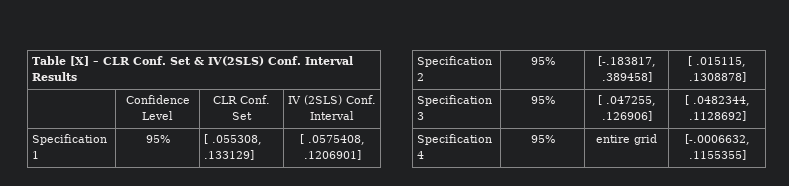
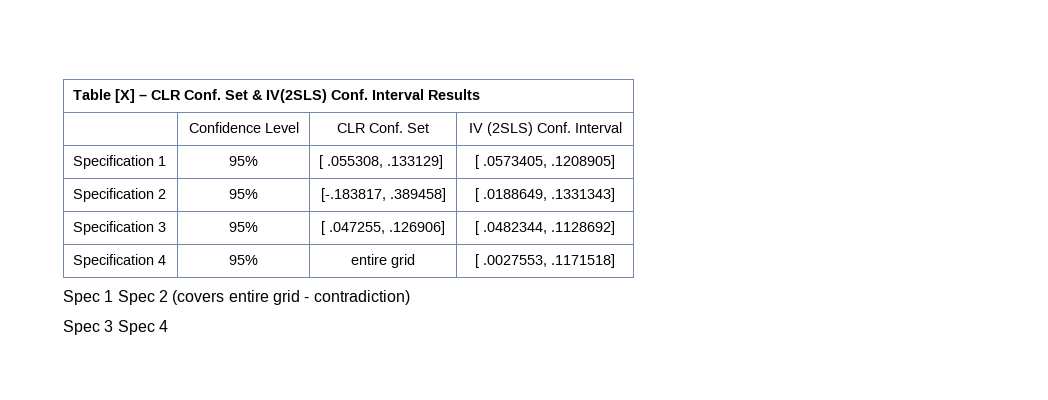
- Specification 1 | 95% | [ .055308, .133129] | [ .0575408, .1206901]
+ Specification 1 | 95% | [ .055308, .133129] | [ .0573405, .1208905]
- Specification 2 | 95% | [-.183817, .389458] | [ .015115, .1308878]
+ Specification 2 | 95% | [-.183817, .389458] | [ .0188649, .1331343]
- Specification 4 | 95% | entire grid | [-.0006632, .1155355]
+ Specification 4 | 95% | entire grid | [ .0027553, .1171518]
+ Spec 1 Spec 2 (covers entire grid - contradiction)
+ Spec 3 Spec 4

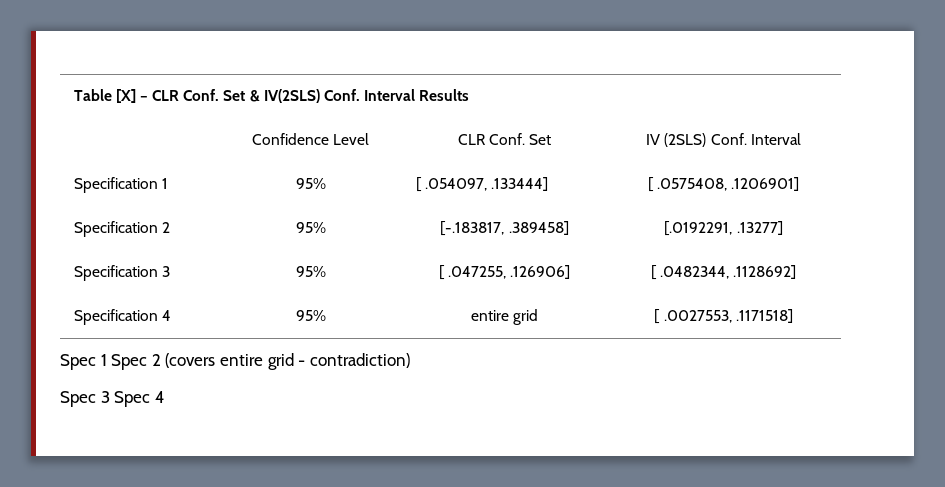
- Specification 1 | 95% | [ .055308, .133129] | [ .0573405, .1208905]
+ Specification 1 | 95% | [ .054097, .133444] | [ .0575408, .1206901]
- Specification 2 | 95% | [-.183817, .389458] | [ .0188649, .1331343]
+ Specification 2 | 95% | [-.183817, .389458] | [.0192291, .13277]

